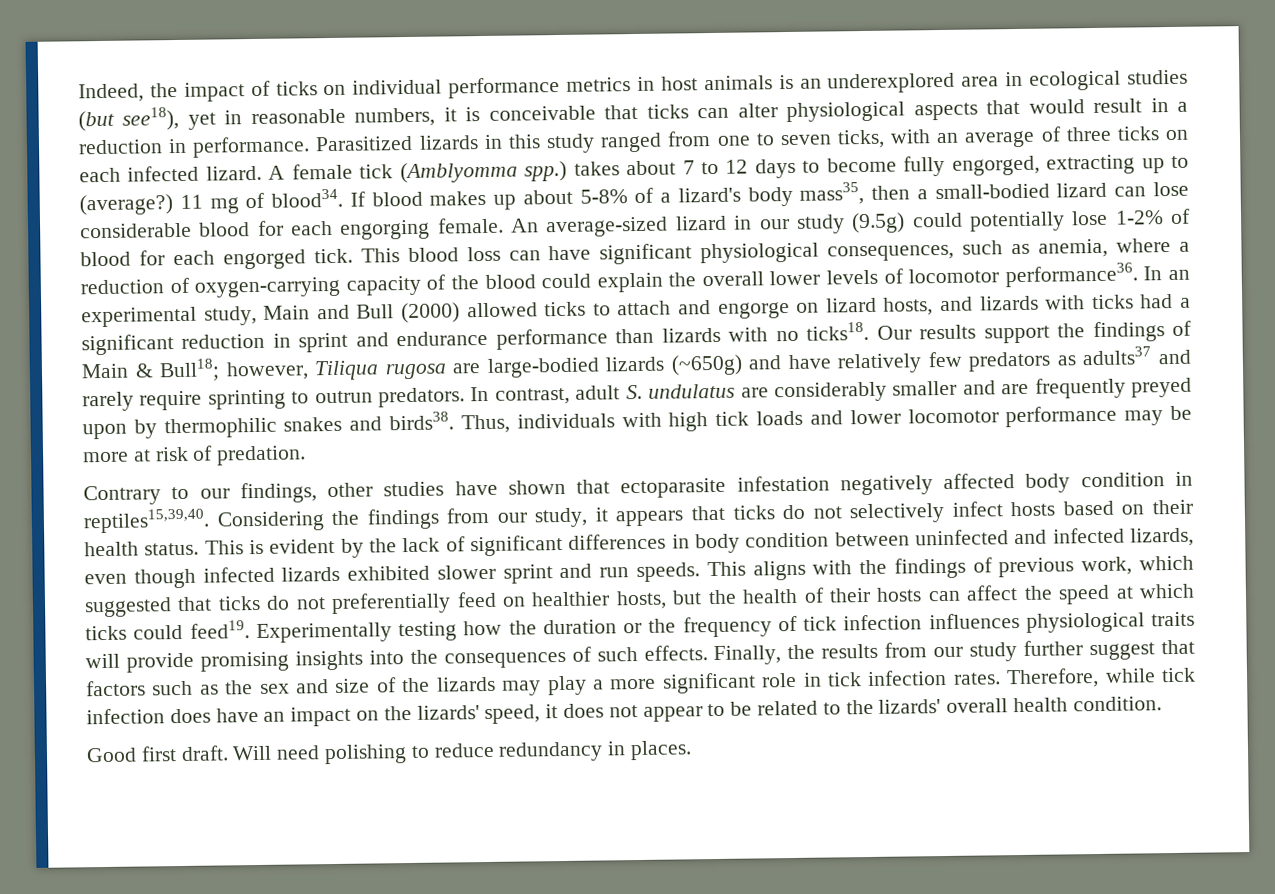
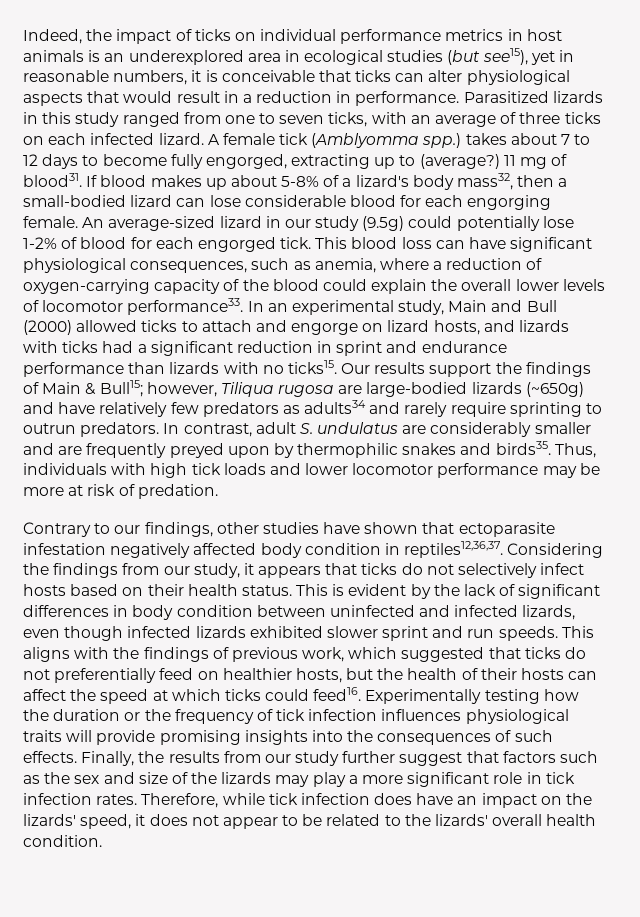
- Indeed, the impact of ticks on individual performance metrics in host animals is an underexplored area in ecological studies (but see18), yet in reasonable numbers, it is conceivable that ticks can alter physiological aspects that would result in a reduction in performance.
+ Indeed, the impact of ticks on individual performance metrics in host animals is an underexplored area in ecological studies (but see15), yet in reasonable numbers, it is conceivable that ticks can alter physiological aspects that would result in a reduction in performance.
- 11 mg of blood34.
+ 11 mg of blood31.
- If blood makes up about 5-8% of a lizard's body mass35, then a small-bodied lizard can lose considerable blood for each engorging female.
+ If blood makes up about 5-8% of a lizard's body mass32, then a small-bodied lizard can lose considerable blood for each engorging female.
- This blood loss can have significant physiological consequences, such as anemia, where a reduction of oxygen-carrying capacity of the blood could explain the overall lower levels of locomotor performance36.
+ This blood loss can have significant physiological consequences, such as anemia, where a reduction of oxygen-carrying capacity of the blood could explain the overall lower levels of locomotor performance33.
- In an experimental study, Main and Bull (2000) allowed ticks to attach and engorge on lizard hosts, and lizards with ticks had a significant reduction in sprint and endurance performance than lizards with no ticks18.
+ In an experimental study, Main and Bull (2000) allowed ticks to attach and engorge on lizard hosts, and lizards with ticks had a significant reduction in sprint and endurance performance than lizards with no ticks15.
- Our results support the findings of Main & Bull18; however, Tiliqua rugosa are large-bodied lizards (~650g) and have relatively few predators as adults37 and rarely require sprinting to outrun predators.
+ Our results support the findings of Main & Bull15; however, Tiliqua rugosa are large-bodied lizards (~650g) and have relatively few predators as adults34 and rarely require sprinting to outrun predators.
- In contrast, adult S. undulatus are considerably smaller and are frequently preyed upon by thermophilic snakes and birds38.
+ In contrast, adult S. undulatus are considerably smaller and are frequently preyed upon by thermophilic snakes and birds35.
- Contrary to our findings, other studies have shown that ectoparasite infestation negatively affected body condition in reptiles15,39,40.
+ Contrary to our findings, other studies have shown that ectoparasite infestation negatively affected body condition in reptiles12,36,37.
- This aligns with the findings of previous work, which suggested that ticks do not preferentially feed on healthier hosts, but the health of their hosts can affect the speed at which ticks could feed19.
+ This aligns with the findings of previous work, which suggested that ticks do not preferentially feed on healthier hosts, but the health of their hosts can affect the speed at which ticks could feed16.
- Good first draft. Will need polishing to reduce redundancy in places.

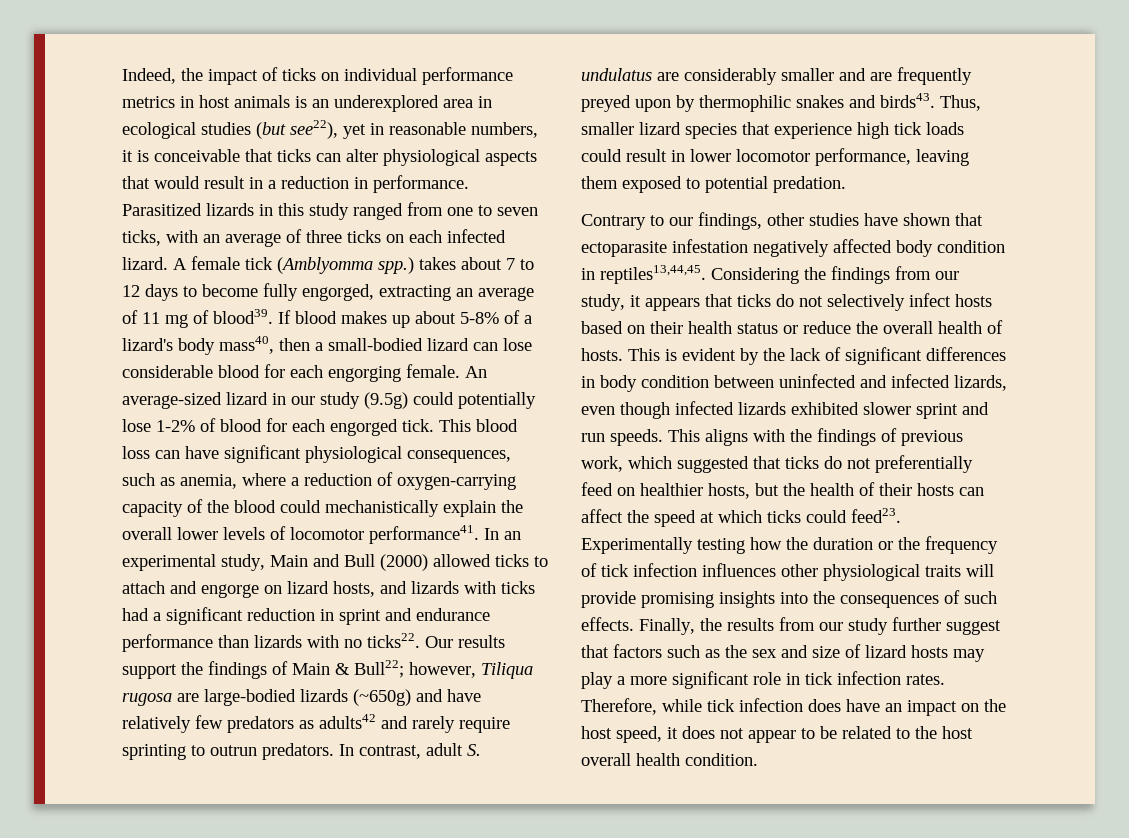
- Indeed, the impact of ticks on individual performance metrics in host animals is an underexplored area in ecological studies (but see15), yet in reasonable numbers, it is conceivable that ticks can alter physiological aspects that would result in a reduction in performance.
+ Indeed, the impact of ticks on individual performance metrics in host animals is an underexplored area in ecological studies (but see22), yet in reasonable numbers, it is conceivable that ticks can alter physiological aspects that would result in a reduction in performance.
- A female tick (Amblyomma spp.) takes about 7 to 12 days to become fully engorged, extracting up to (average?) 11 mg of blood31.
+ A female tick (Amblyomma spp.) takes about 7 to 12 days to become fully engorged, extracting an average of 11 mg of blood39.
- If blood makes up about 5-8% of a lizard's body mass32, then a small-bodied lizard can lose considerable blood for each engorging female.
+ If blood makes up about 5-8% of a lizard's body mass40, then a small-bodied lizard can lose considerable blood for each engorging female.
- This blood loss can have significant physiological consequences, such as anemia, where a reduction of oxygen-carrying capacity of the blood could explain the overall lower levels of locomotor performance33.
+ This blood loss can have significant physiological consequences, such as anemia, where a reduction of oxygen-carrying capacity of the blood could mechanistically explain the overall lower levels of locomotor performance41.
- In an experimental study, Main and Bull (2000) allowed ticks to attach and engorge on lizard hosts, and lizards with ticks had a significant reduction in sprint and endurance performance than lizards with no ticks15.
+ In an experimental study, Main and Bull (2000) allowed ticks to attach and engorge on lizard hosts, and lizards with ticks had a significant reduction in sprint and endurance performance than lizards with no ticks22.
- Our results support the findings of Main & Bull15; however, Tiliqua rugosa are large-bodied lizards (~650g) and have relatively few predators as adults34 and rarely require sprinting to outrun predators.
+ Our results support the findings of Main & Bull22; however, Tiliqua rugosa are large-bodied lizards (~650g) and have relatively few predators as adults42 and rarely require sprinting to outrun predators.
- In contrast, adult S. undulatus are considerably smaller and are frequently preyed upon by thermophilic snakes and birds35. Thus, individuals with high tick loads and lower locomotor performance may be more at risk of predation.
+ In contrast, adult S. undulatus are considerably smaller and are frequently preyed upon by thermophilic snakes and birds43. Thus, smaller lizard species that experience high tick loads could result in lower locomotor performance, leaving them exposed to potential predation.
- Contrary to our findings, other studies have shown that ectoparasite infestation negatively affected body condition in reptiles12,36,37.
+ Contrary to our findings, other studies have shown that ectoparasite infestation negatively affected body condition in reptiles13,44,45.
- Considering the findings from our study, it appears that ticks do not selectively infect hosts based on their health status.
+ Considering the findings from our study, it appears that ticks do not selectively infect hosts based on their health status or reduce the overall health of hosts.
- This aligns with the findings of previous work, which suggested that ticks do not preferentially feed on healthier hosts, but the health of their hosts can affect the speed at which ticks could feed16.
+ This aligns with the findings of previous work, which suggested that ticks do not preferentially feed on healthier hosts, but the health of their hosts can affect the speed at which ticks could feed23.
- Experimentally testing how the duration or the frequency of tick infection influences physiological traits will provide promising insights into the consequences of such effects.
+ Experimentally testing how the duration or the frequency of tick infection influences other physiological traits will provide promising insights into the consequences of such effects.
- Finally, the results from our study further suggest that factors such as the sex and size of the lizards may play a more significant role in tick infection rates.
+ Finally, the results from our study further suggest that factors such as the sex and size of lizard hosts may play a more significant role in tick infection rates.
- Therefore, while tick infection does have an impact on the lizards' speed, it does not appear to be related to the lizards' overall health condition.
+ Therefore, while tick infection does have an impact on the host speed, it does not appear to be related to the host overall health condition.

